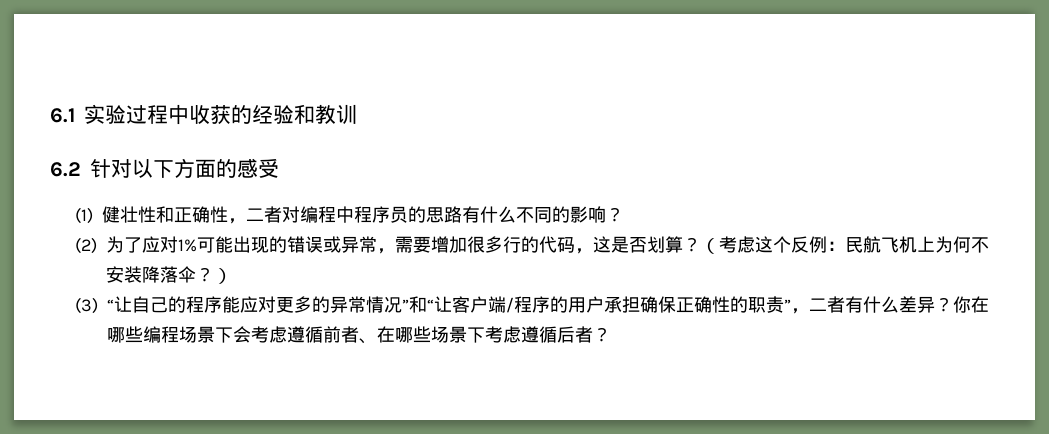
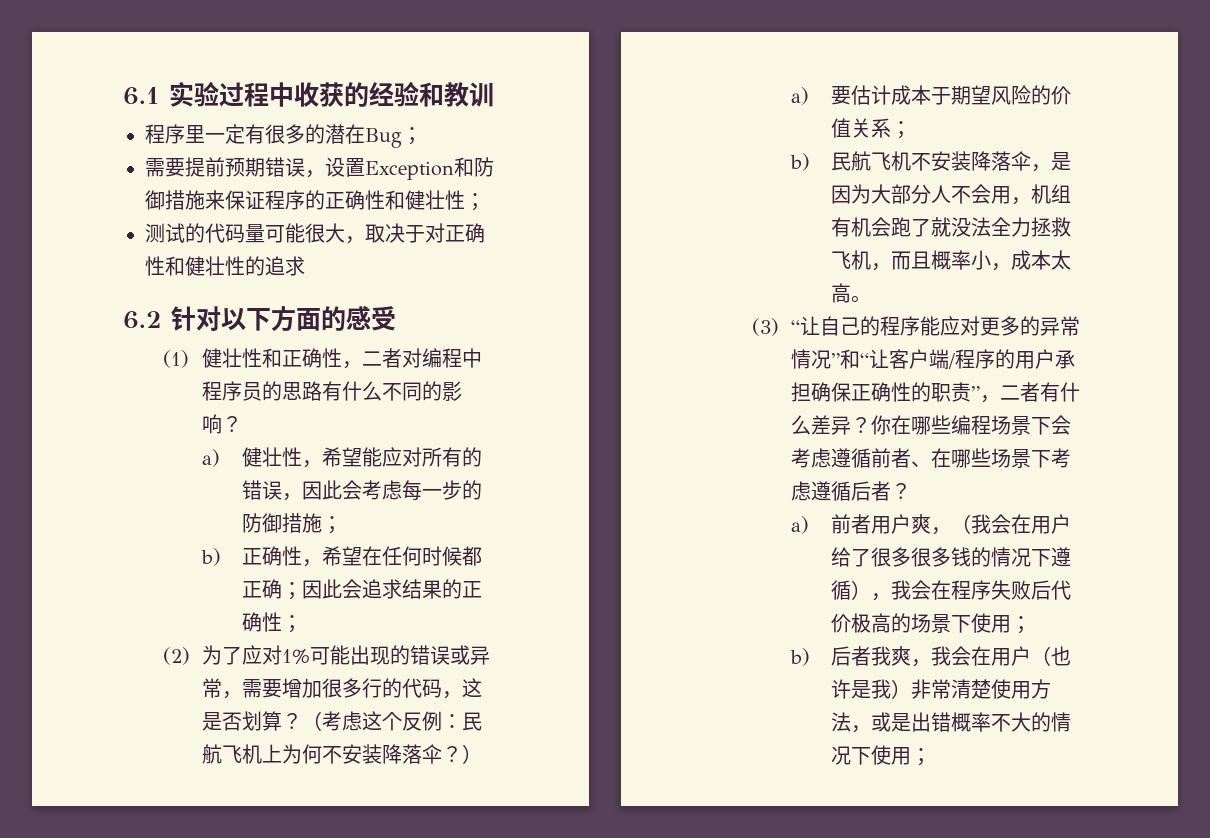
+ 程序里一定有很多的潜在Bug；
+ 需要提前预期错误，设置Exception和防御措施来保证程序的正确性和健壮性；
+ 测试的代码量可能很大，取决于对正确性和健壮性的追求
+ a)健壮性，希望能应对所有的错误，因此会考虑每一步的防御措施；
+ b)正确性，希望在任何时候都正确；因此会追求结果的正确性；
+ a)要估计成本于期望风险的价值关系；
+ b)民航飞机不安装降落伞，是因为大部分人不会用，机组有机会跑了就没法全力拯救飞机，而且概率小，成本太高。
+ a)前者用户爽，（我会在用户给了很多很多钱的情况下遵循），我会在程序失败后代价极高的场景下使用；
+ b)后者我爽，我会在用户（也许是我）非常清楚使用方法，或是出错概率不大的情况下使用；

